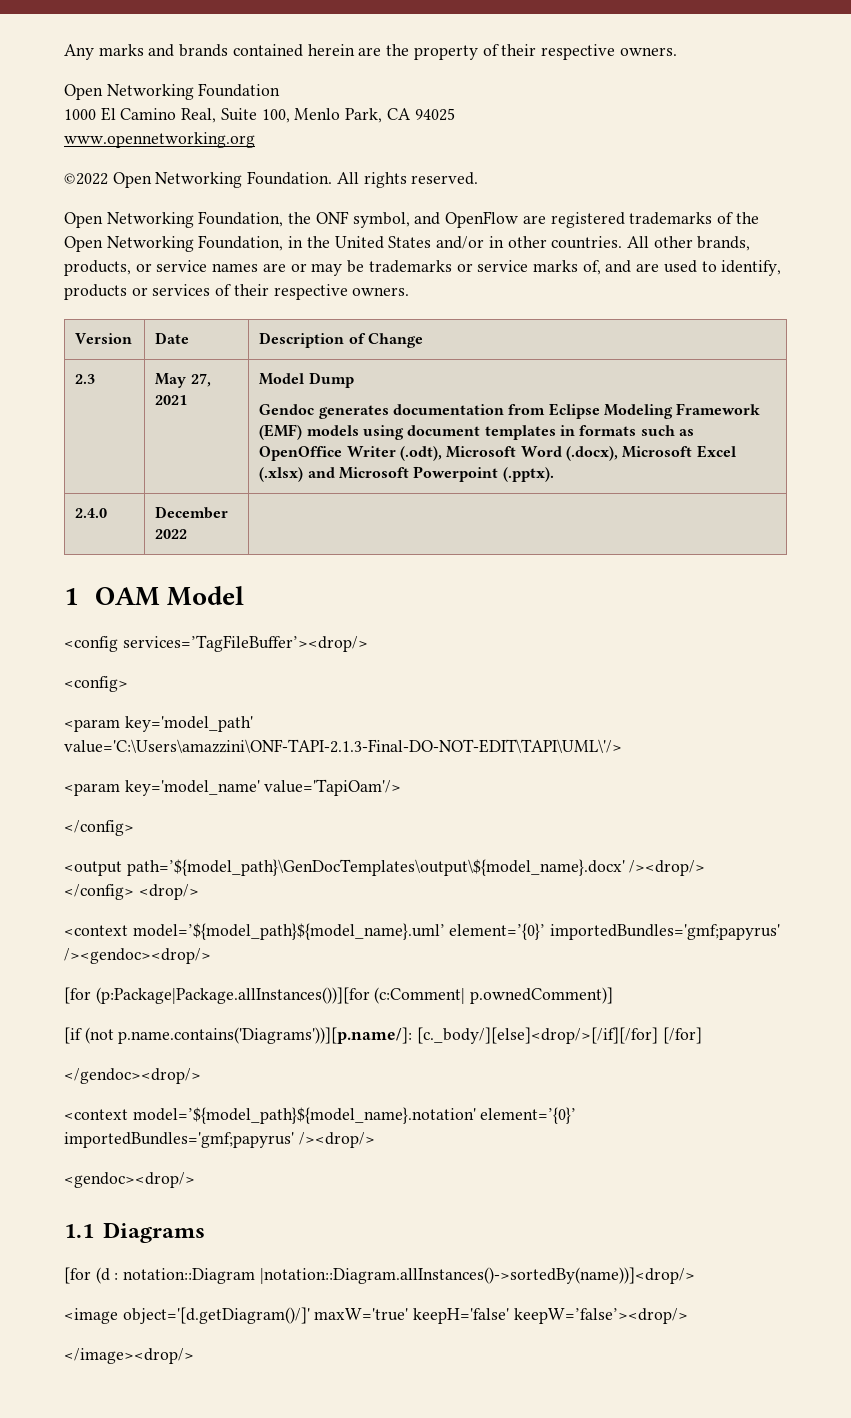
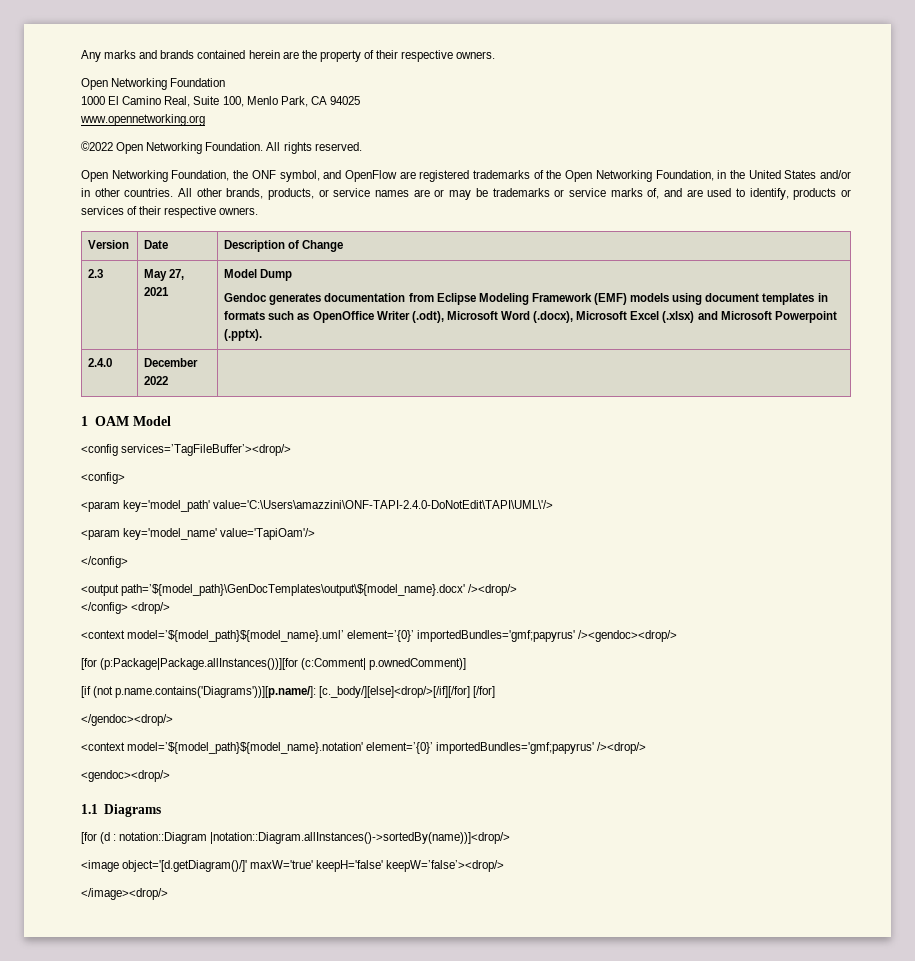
- <param key='model_path' value='C:\Users\amazzini\ONF-TAPI-2.1.3-Final-DO-NOT-EDIT\TAPI\UML\'/>
+ <param key='model_path' value='C:\Users\amazzini\ONF-TAPI-2.4.0-DoNotEdit\TAPI\UML\'/>

